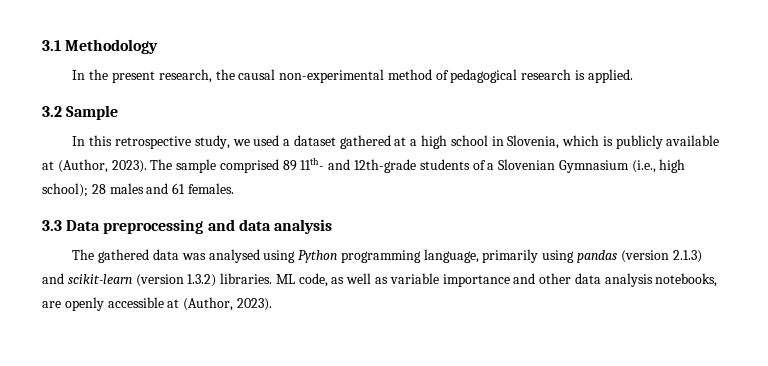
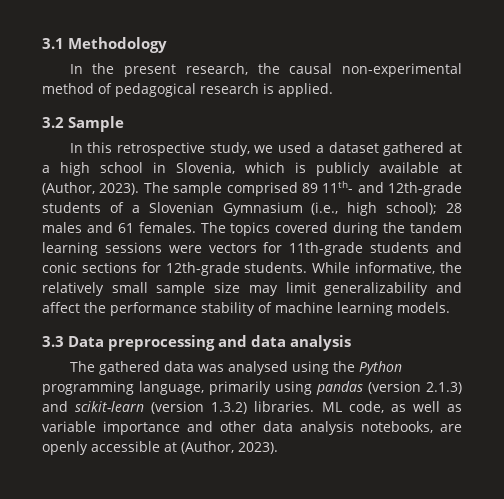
+ The topics covered during the tandem learning sessions were vectors for 11th-grade students and conic sections for 12th-grade students. While informative, the relatively small sample size may limit generalizability and affect the performance stability of machine learning models.
- The gathered data was analysed using Python programming language, primarily using pandas (version 2.1.3) and scikit-learn (version 1.3.2) libraries.
+ The gathered data was analysed using the Python programming language, primarily using pandas (version 2.1.3) and scikit-learn (version 1.3.2) libraries.

